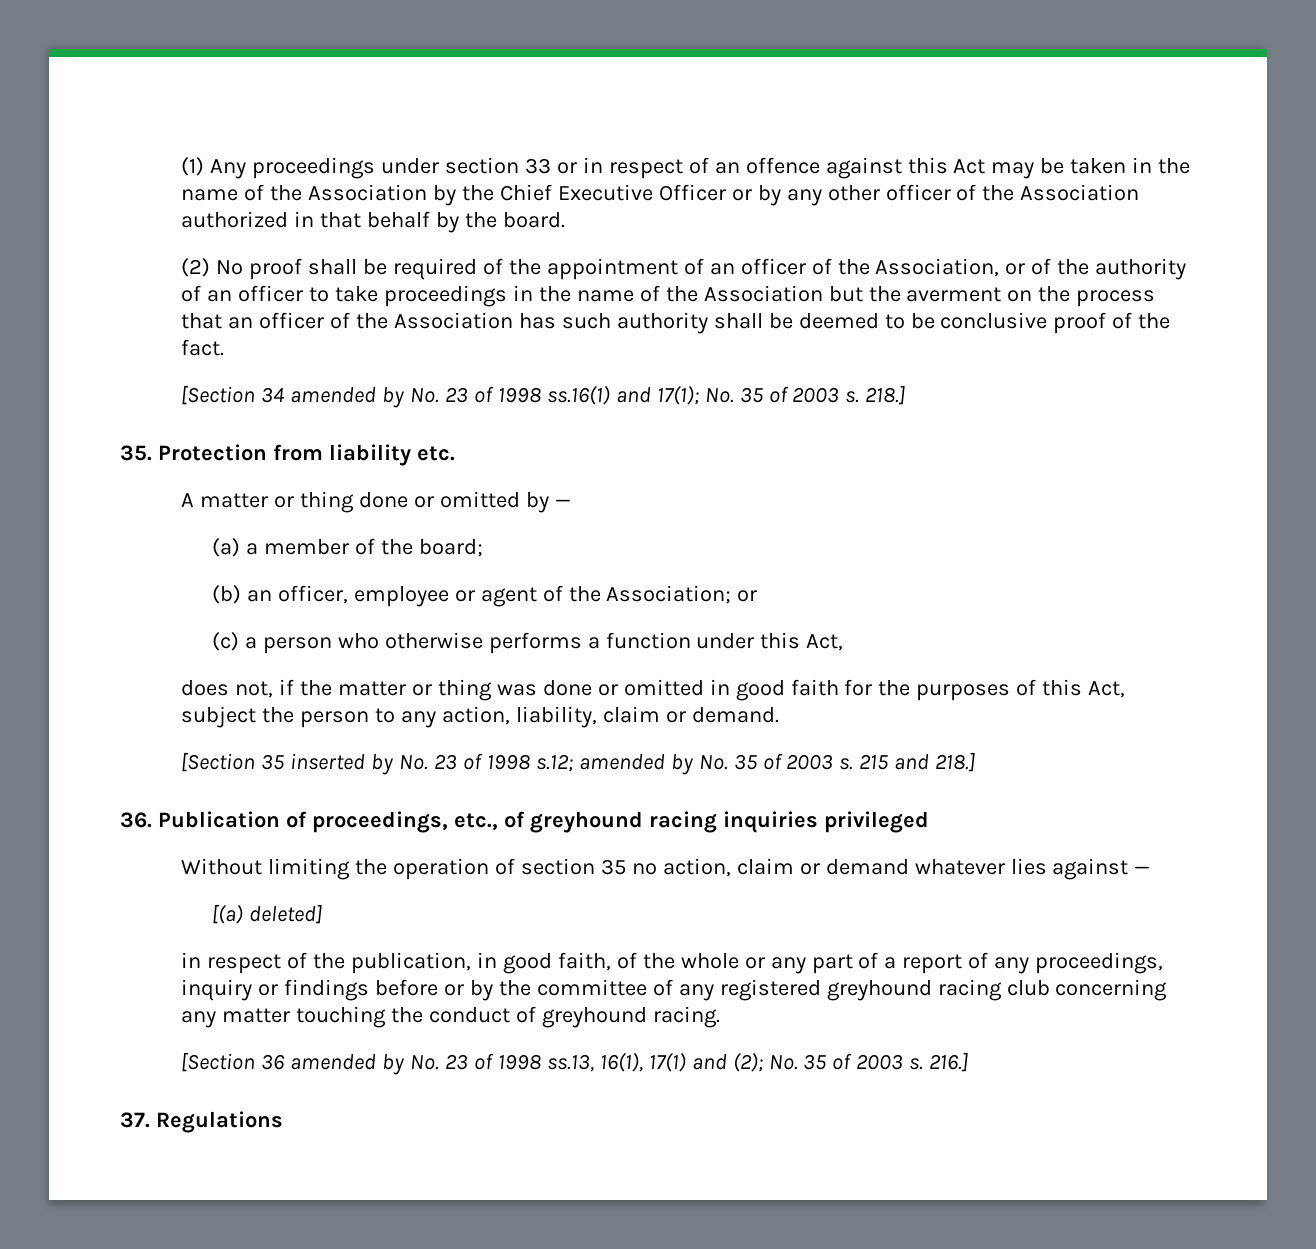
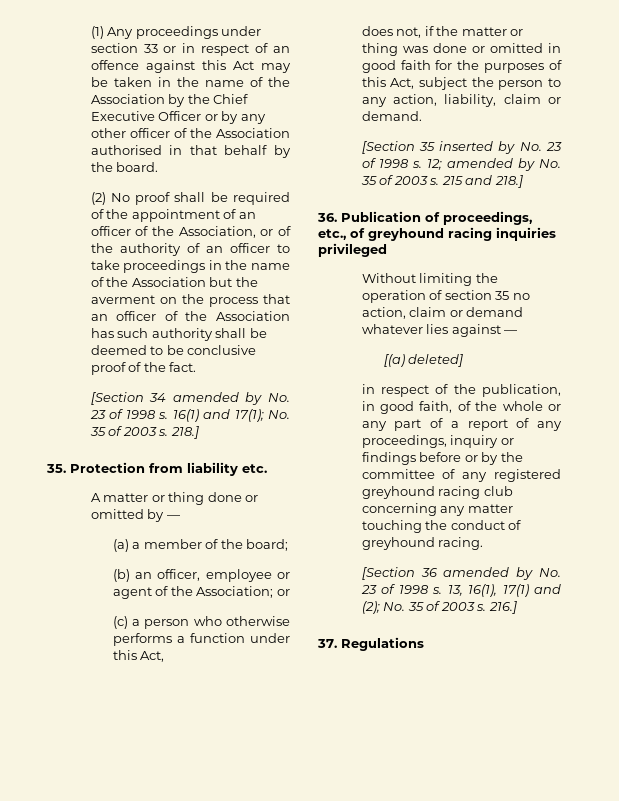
- (1) Any proceedings under section 33 or in respect of an offence against this Act may be taken in the name of the Association by the Chief Executive Officer or by any other officer of the Association authorized in that behalf by the board.
+ (1) Any proceedings under section 33 or in respect of an offence against this Act may be taken in the name of the Association by the Chief Executive Officer or by any other officer of the Association authorised in that behalf by the board.
- [Section 34 amended by No. 23 of 1998 ss.16(1) and 17(1); No. 35 of 2003 s.
+ [Section 34 amended by No. 23 of 1998 s. 16(1) and 17(1); No. 35 of 2003 s.
- [Section 35 inserted by No. 23 of 1998 s.12; amended by No. 35 of 2003 s.
+ [Section 35 inserted by No. 23 of 1998 s. 12; amended by No. 35 of 2003 s.
- [Section 36 amended by No. 23 of 1998 ss.13, 16(1), 17(1) and (2); No. 35 of 2003 s.
+ [Section 36 amended by No. 23 of 1998 s. 13, 16(1), 17(1) and (2); No. 35 of 2003 s.

